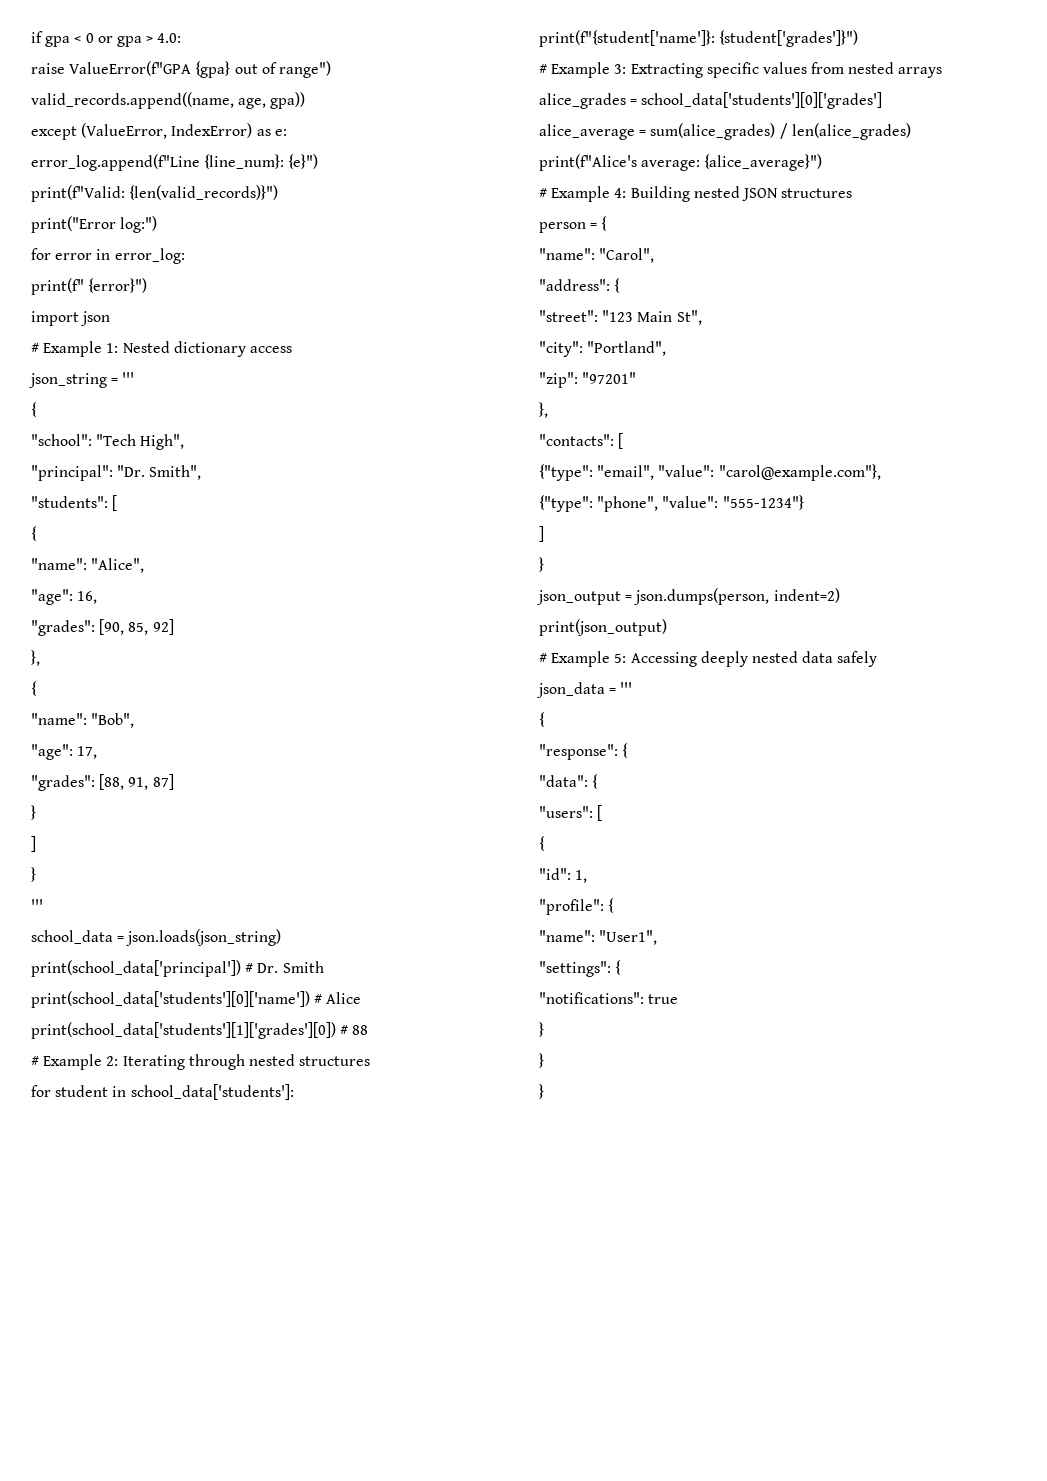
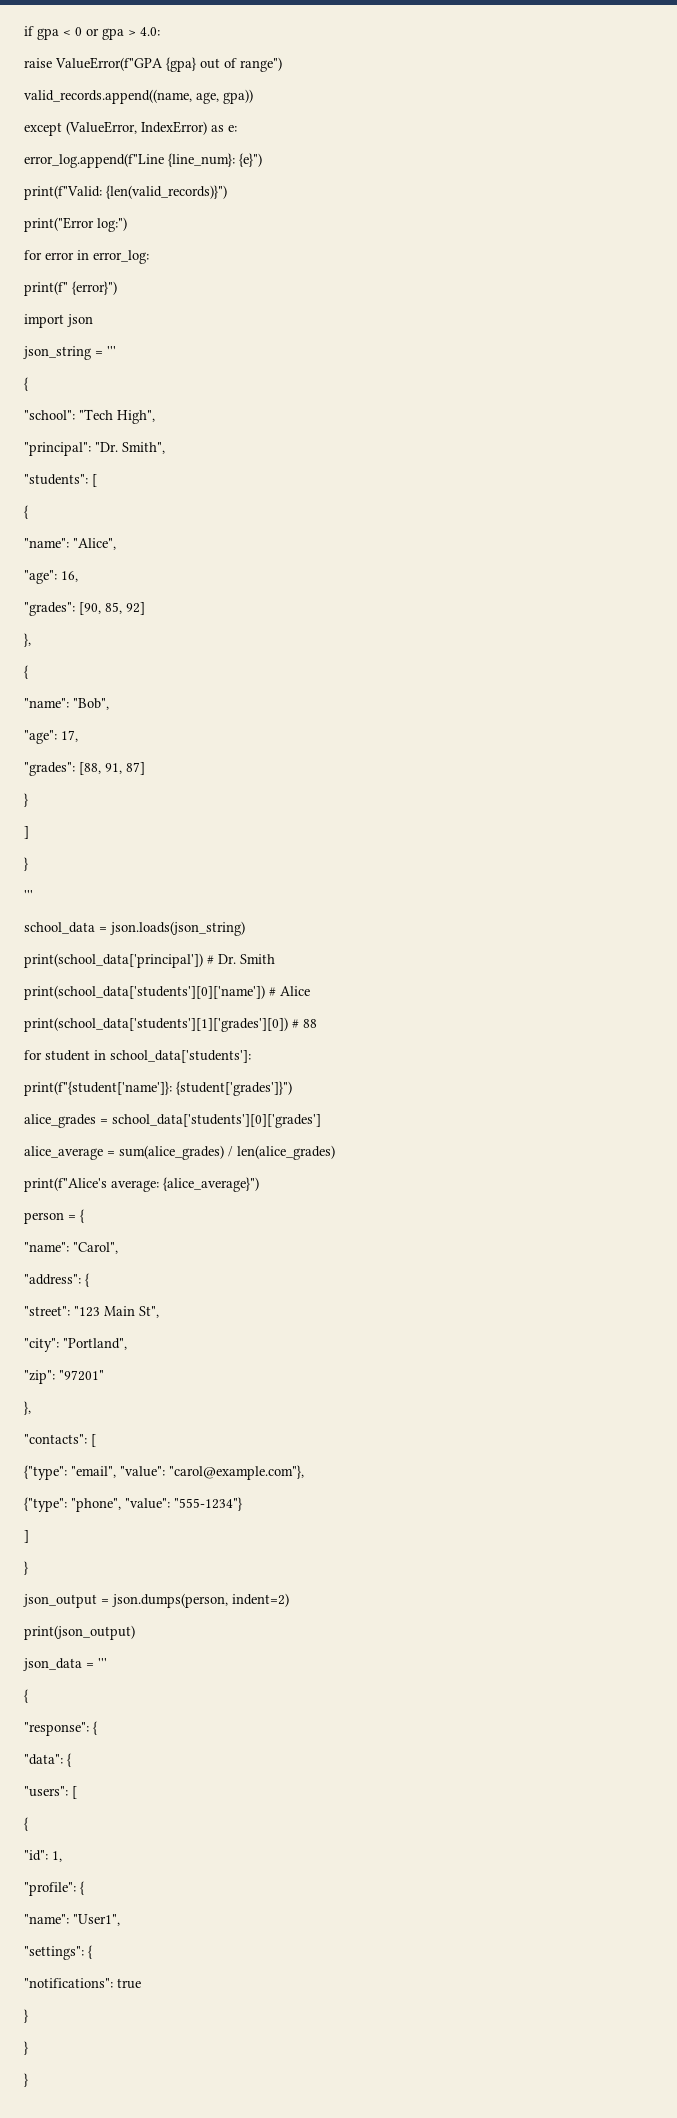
- # Example 1: Nested dictionary access
- # Example 2: Iterating through nested structures
- # Example 3: Extracting specific values from nested arrays
- # Example 4: Building nested JSON structures
- # Example 5: Accessing deeply nested data safely

